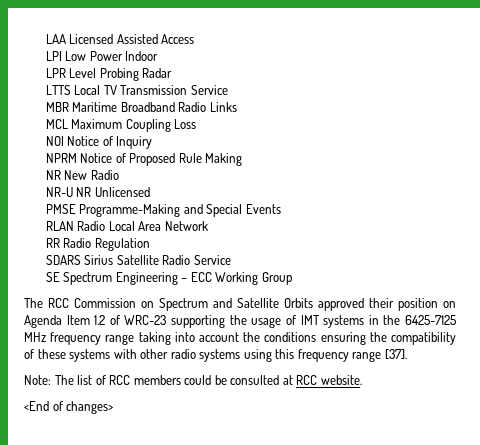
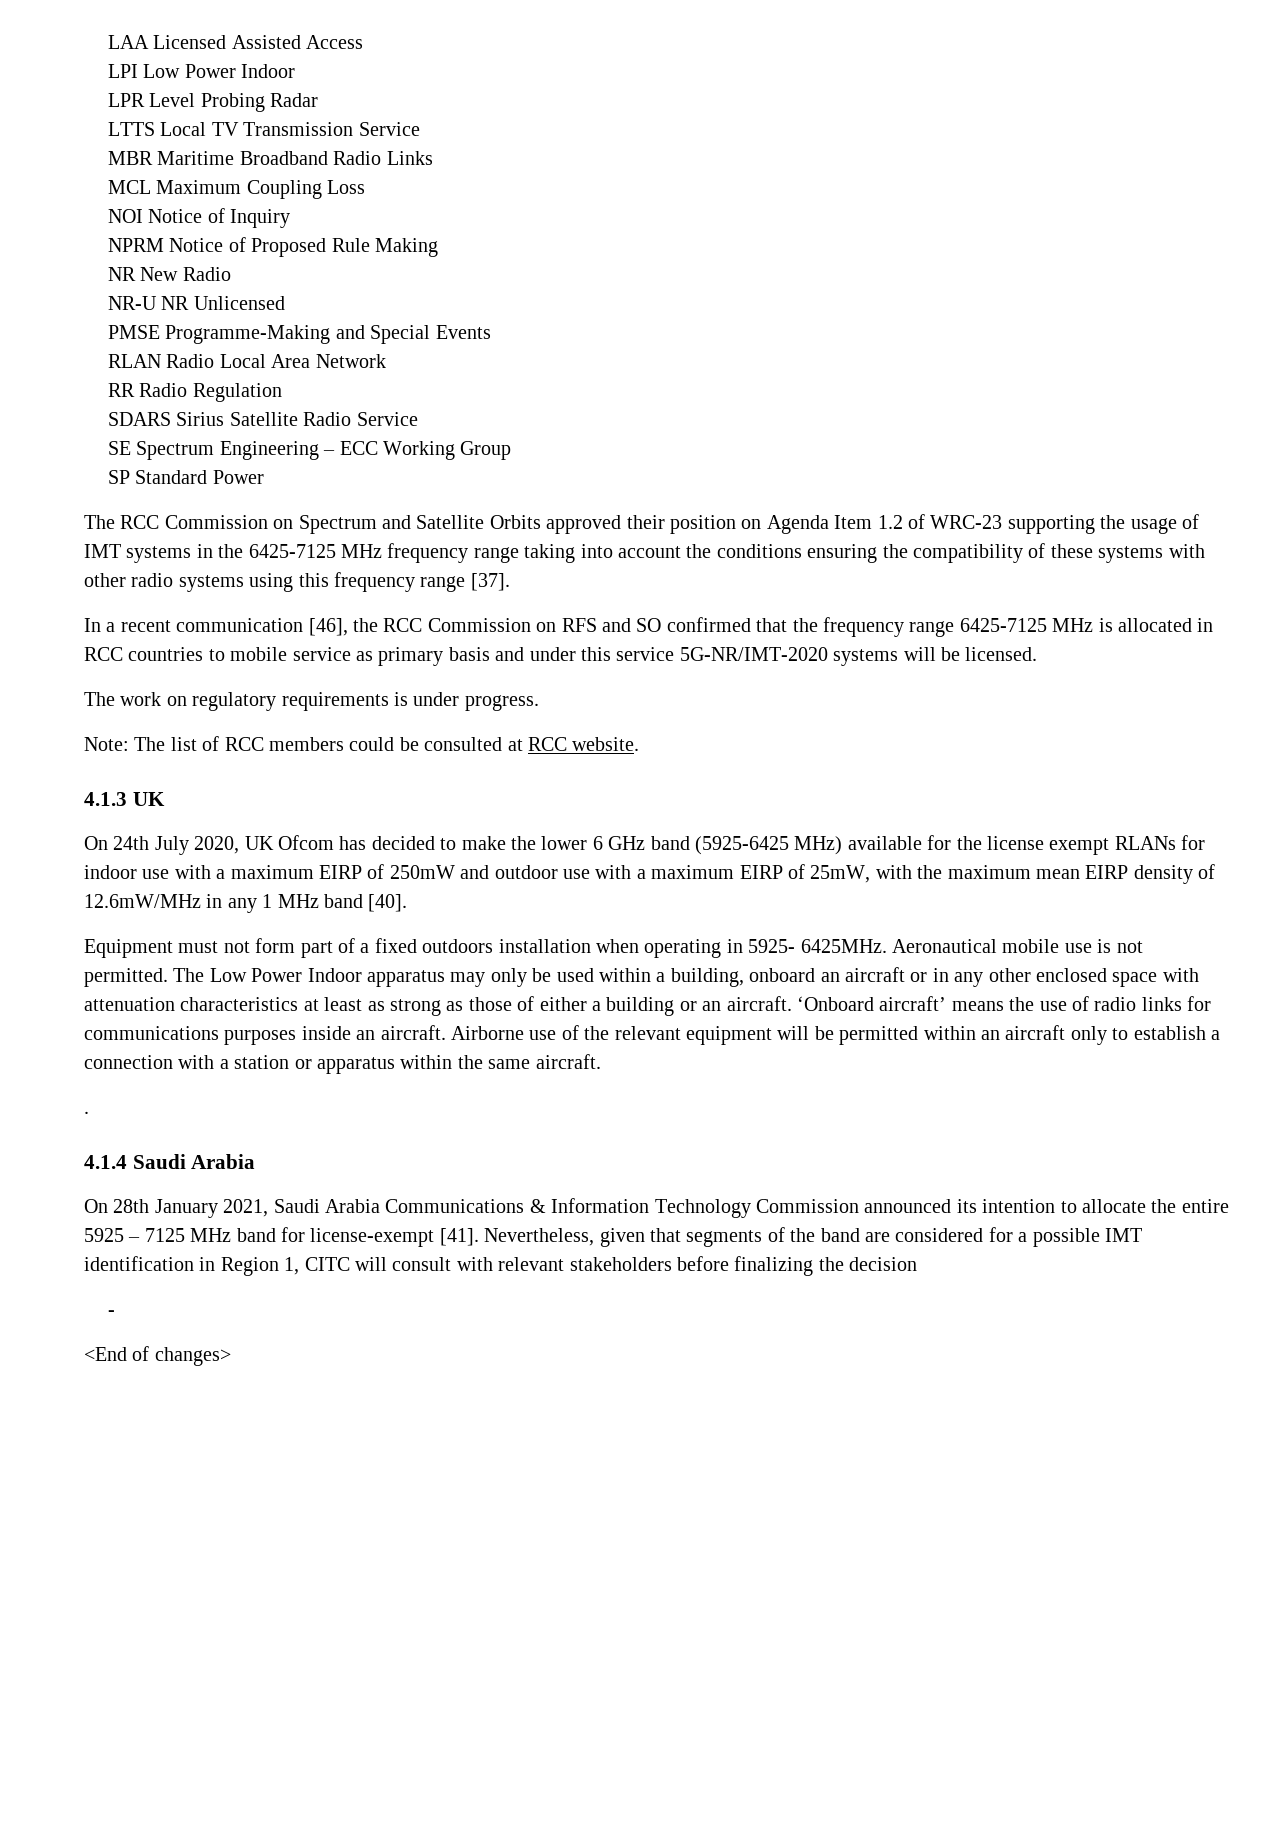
+ SP Standard Power
+ In a recent communication [46], the RCC Commission on RFS and SO confirmed that the frequency range 6425-7125 MHz is allocated in RCC countries to mobile service as primary basis and under this service 5G-NR/IMT-2020 systems will be licensed.
+ The work on regulatory requirements is under progress.
+ 4.1.3 UK
+ On 24th July 2020, UK Ofcom has decided to make the lower 6 GHz band (5925-6425 MHz) available for the license exempt RLANs for indoor use with a maximum EIRP of 250mW and outdoor use with a maximum EIRP of 25mW, with the maximum mean EIRP density of 12.6mW/MHz in any 1 MHz band [40].
+ Equipment must not form part of a fixed outdoors installation when operating in 5925- 6425MHz. Aeronautical mobile use is not permitted. The Low Power Indoor apparatus may only be used within a building, onboard an aircraft or in any other enclosed space with attenuation characteristics at least as strong as those of either a building or an aircraft. ‘Onboard aircraft’ means the use of radio links for communications purposes inside an aircraft. Airborne use of the relevant equipment will be permitted within an aircraft only to establish a connection with a station or apparatus within the same aircraft.
+ .
+ 4.1.4 Saudi Arabia
+ On 28th January 2021, Saudi Arabia Communications & Information Technology Commission announced its intention to allocate the entire 5925 – 7125 MHz band for license-exempt [41]. Nevertheless, given that segments of the band are considered for a possible IMT identification in Region 1, CITC will consult with relevant stakeholders before finalizing the decision
+ -

